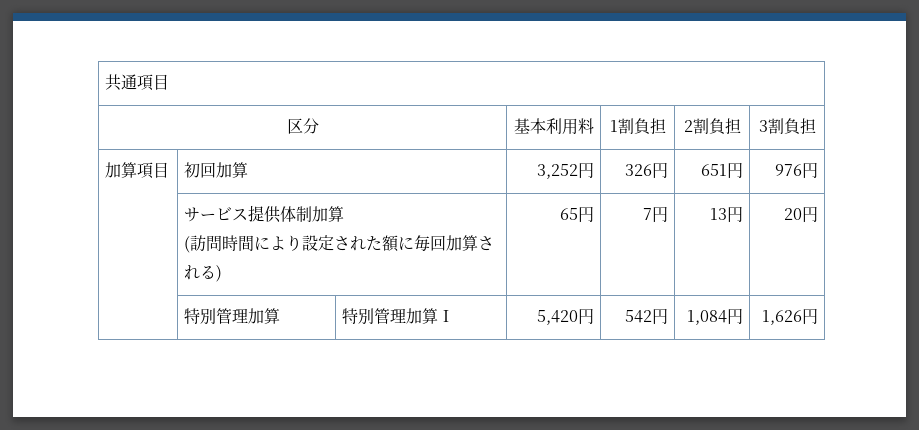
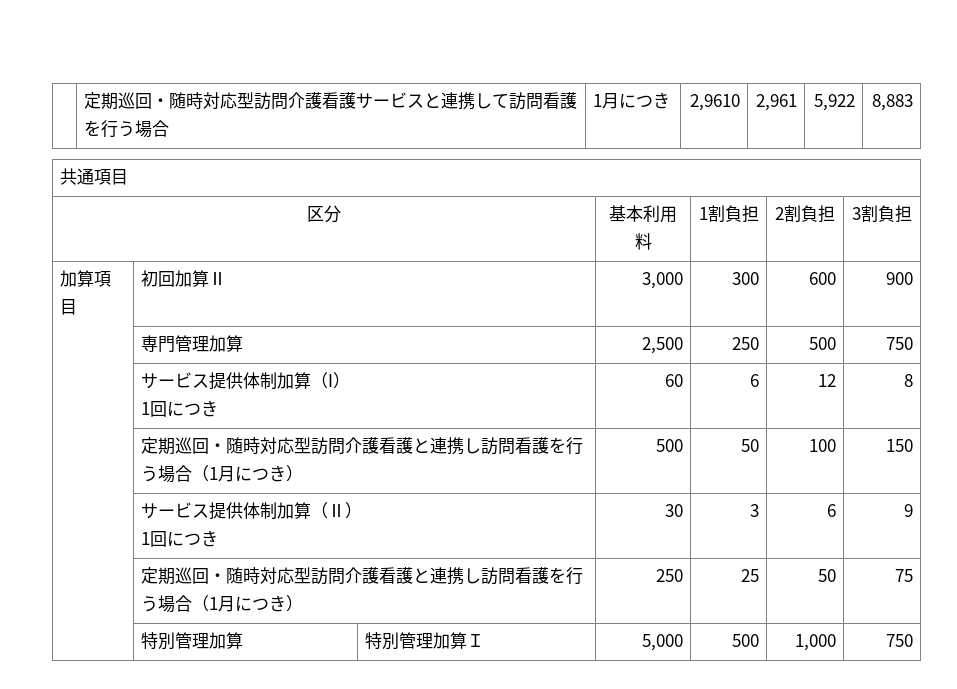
+ | 定期巡回・随時対応型訪問介護看護サービスと連携して訪問看護を行う場合 | 1月につき | 2,9610 | 2,961 | 5,922 | 8,883
- 加算項目 | 初回加算 | 3,252円 | 326円 | 651円 | 976円
- | サービス提供体制加算
- (訪問時間により設定された額に毎回加算される) | 65円 | 7円 | 13円 | 20円
+ 加算項目 | 初回加算Ⅱ | 3,000 | 300 | 600 | 900
+ | 専門管理加算 | 2,500 | 250 | 500 | 750
+ | サービス提供体制加算（I）
+ 1回につき | 60 | 6 | 12 | 8
+ | 定期巡回・随時対応型訪問介護看護と連携し訪問看護を行う場合（1月につき） | 500 | 50 | 100 | 150
+ | サービス提供体制加算（Ⅱ）
+ 1回につき | 30 | 3 | 6 | 9
+ | 定期巡回・随時対応型訪問介護看護と連携し訪問看護を行う場合（1月につき） | 250 | 25 | 50 | 75
- | 特別管理加算 | 特別管理加算Ｉ | 5,420円 | 542円 | 1,084円 | 1,626円
+ | 特別管理加算 | 特別管理加算Ｉ | 5,000 | 500 | 1,000 | 750

